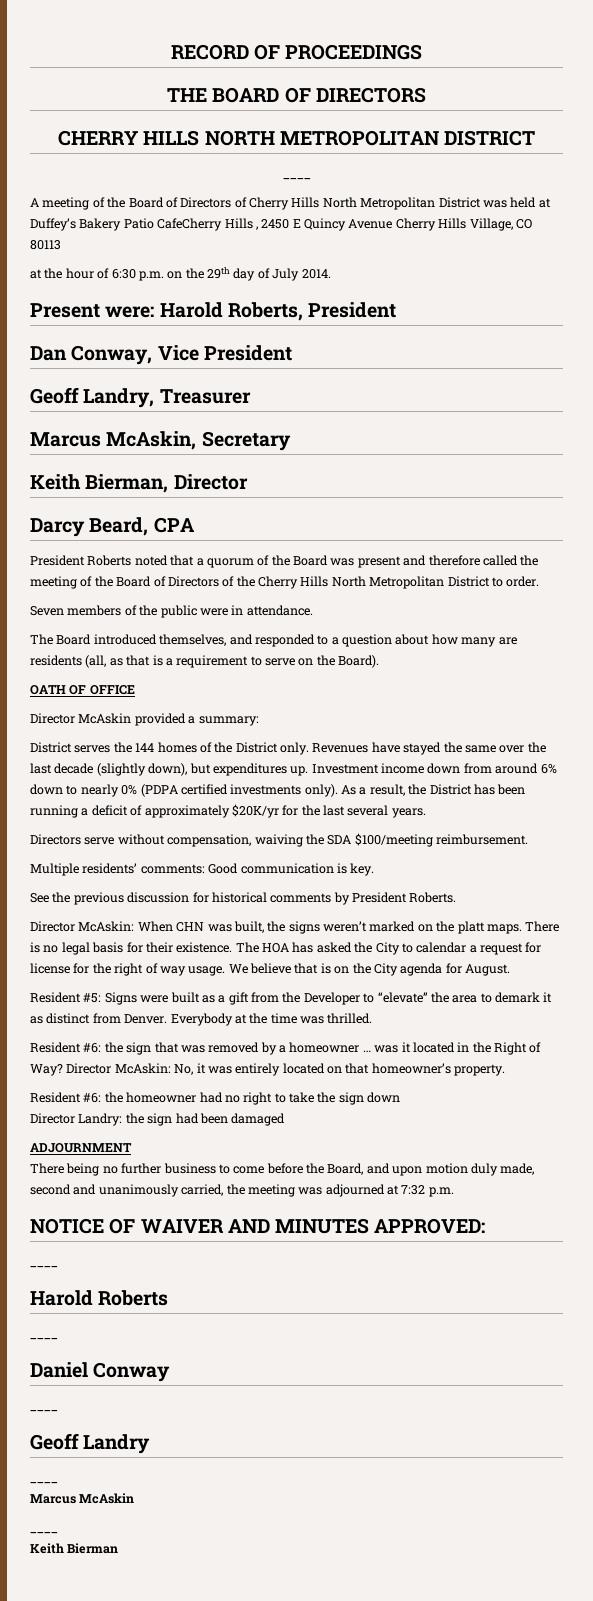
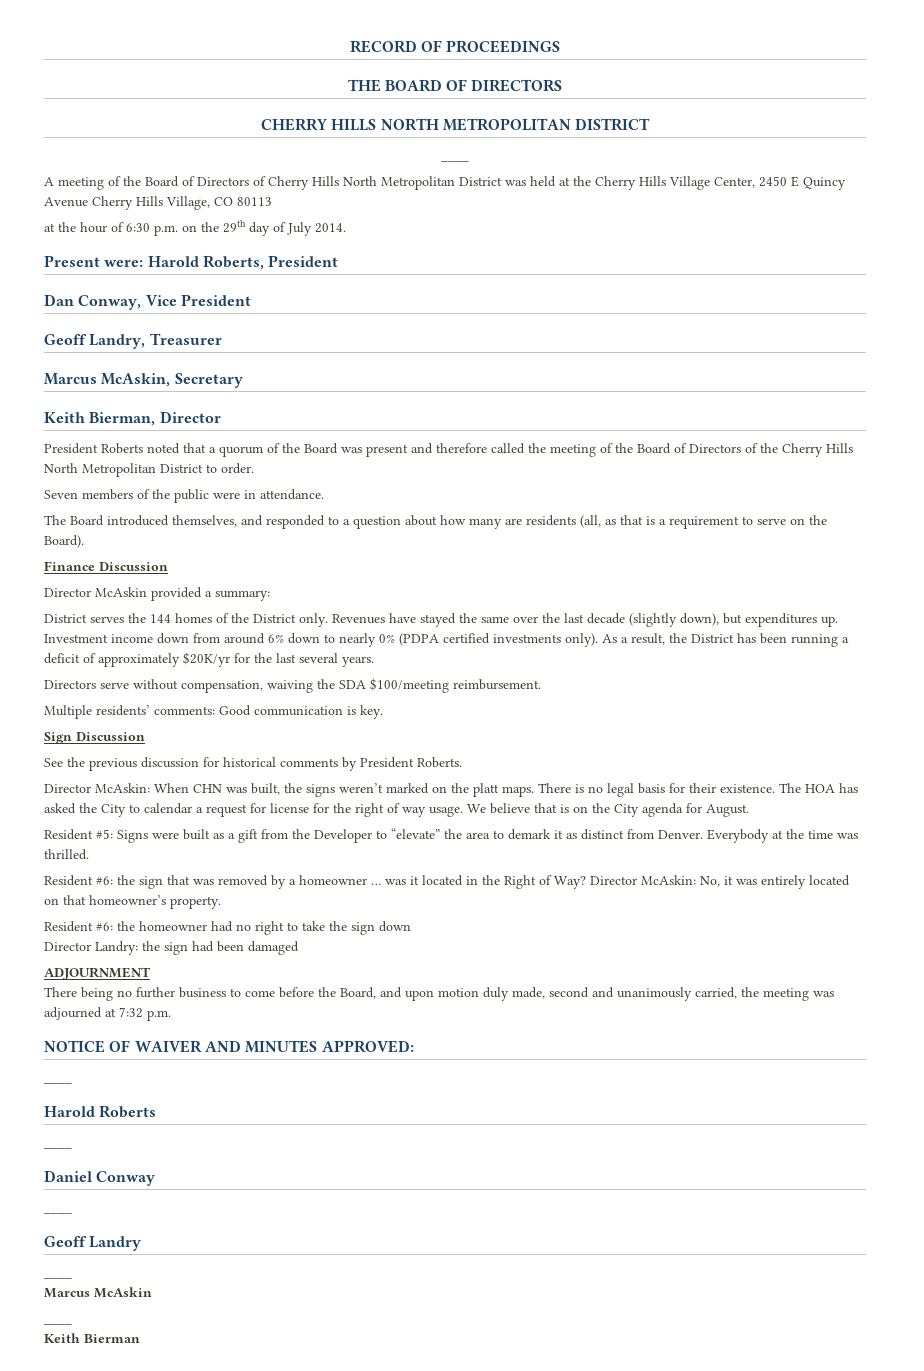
- A meeting of the Board of Directors of Cherry Hills North Metropolitan District was held at Duffey’s Bakery Patio CafeCherry Hills , 2450 E Quincy Avenue Cherry Hills Village, CO 80113
+ A meeting of the Board of Directors of Cherry Hills North Metropolitan District was held at the Cherry Hills Village Center, 2450 E Quincy Avenue Cherry Hills Village, CO 80113
- Darcy Beard, CPA
- OATH OF OFFICE
+ Finance Discussion
+ Sign Discussion

